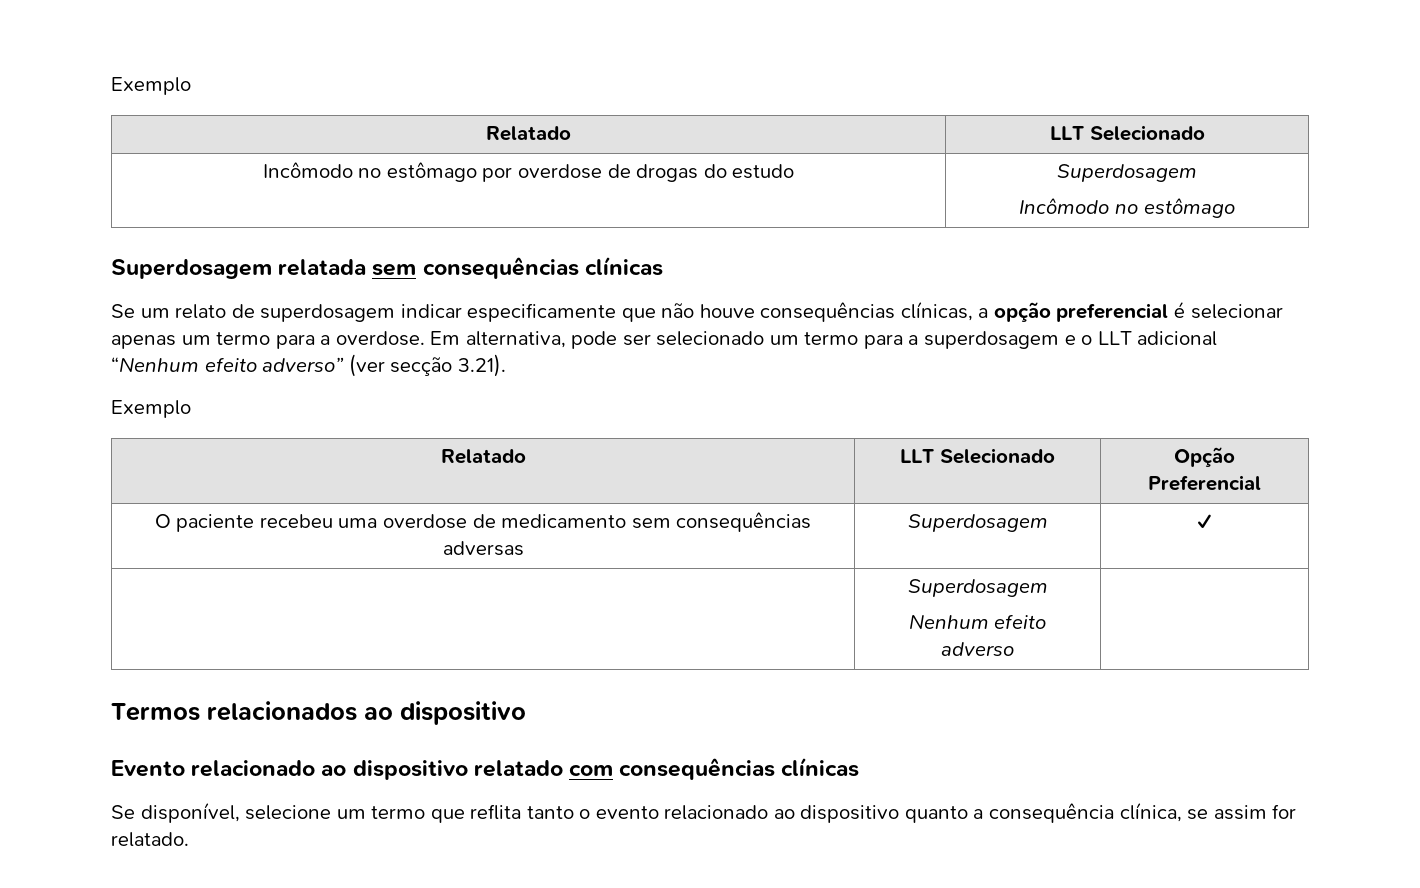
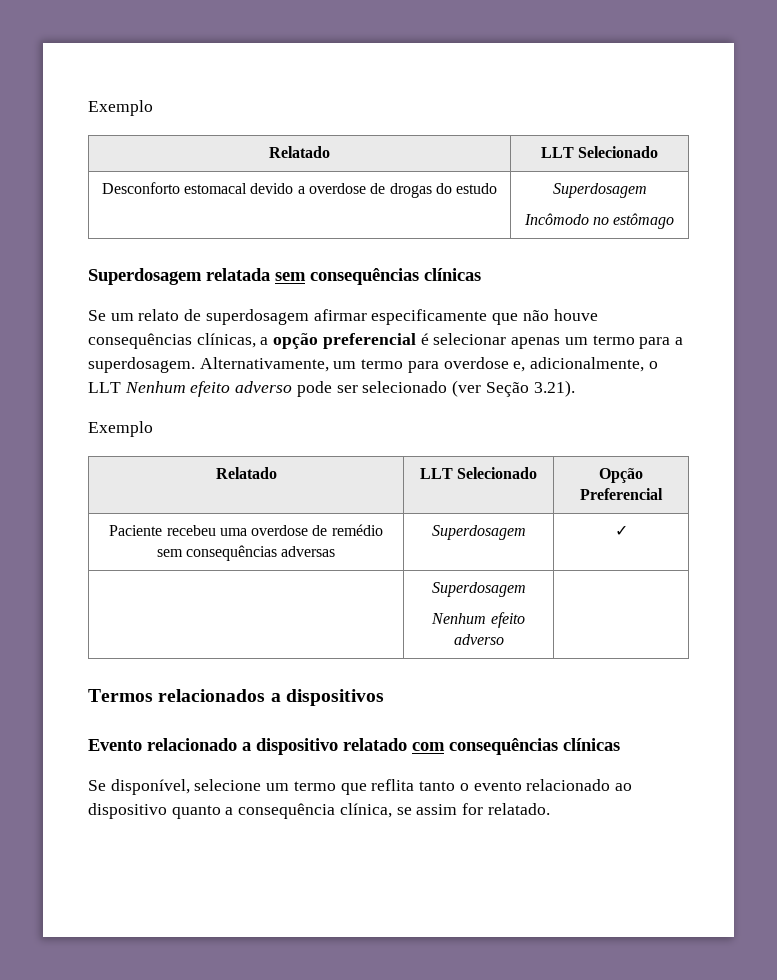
- Incômodo no estômago por overdose de drogas do estudo | Superdosagem
+ Desconforto estomacal devido a overdose de drogas do estudo | Superdosagem
- Se um relato de superdosagem indicar especificamente que não houve consequências clínicas, a opção preferencial é selecionar apenas um termo para a overdose. Em alternativa, pode ser selecionado um termo para a superdosagem e o LLT adicional “Nenhum efeito adverso” (ver secção 3.21).
+ Se um relato de superdosagem afirmar especificamente que não houve consequências clínicas, a opção preferencial é selecionar apenas um termo para a superdosagem. Alternativamente, um termo para overdose e, adicionalmente, o LLT Nenhum efeito adverso pode ser selecionado (ver Seção 3.21).
- O paciente recebeu uma overdose de medicamento sem consequências adversas | Superdosagem | ✓
+ Paciente recebeu uma overdose de remédio sem consequências adversas | Superdosagem | ✓
- Termos relacionados ao dispositivo
+ Termos relacionados a dispositivos
- Evento relacionado ao dispositivo relatado com consequências clínicas
+ Evento relacionado a dispositivo relatado com consequências clínicas

